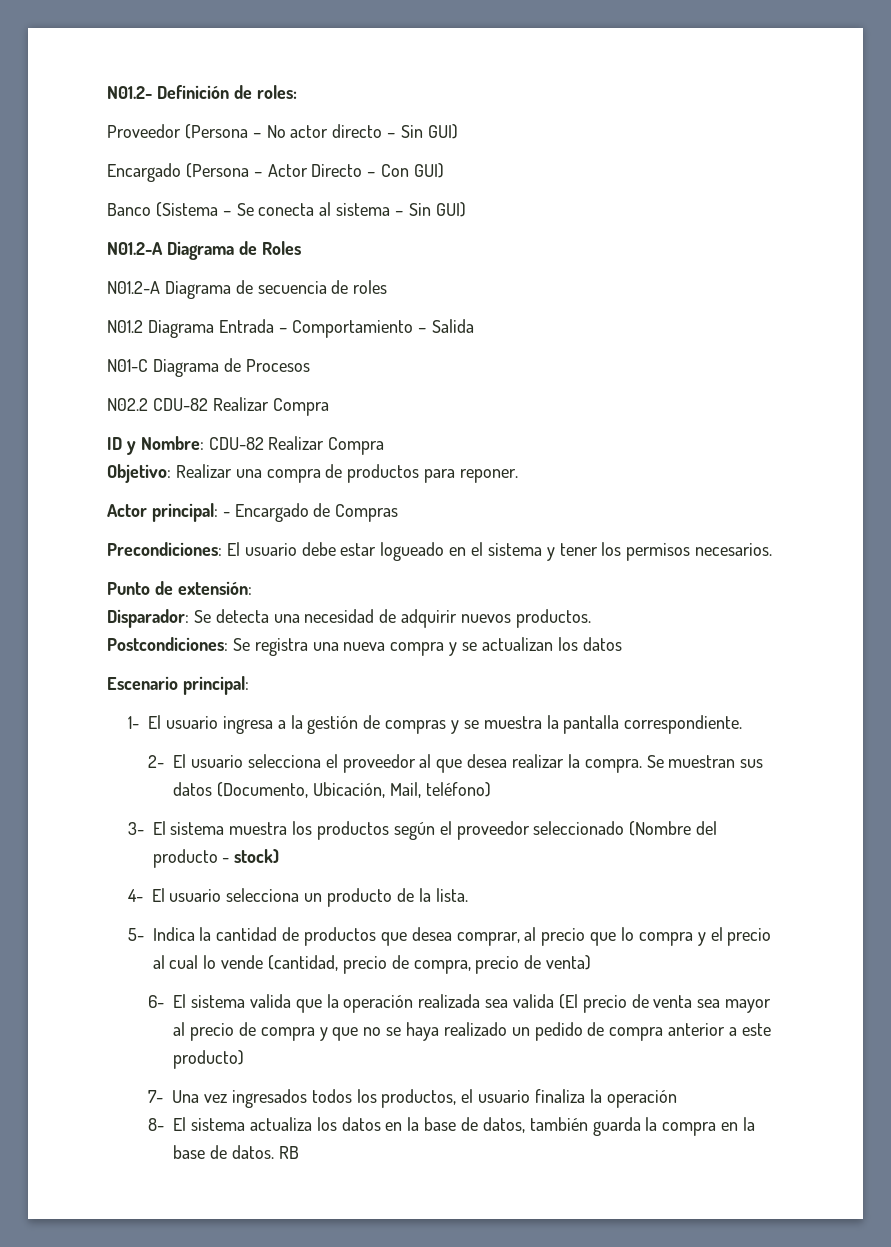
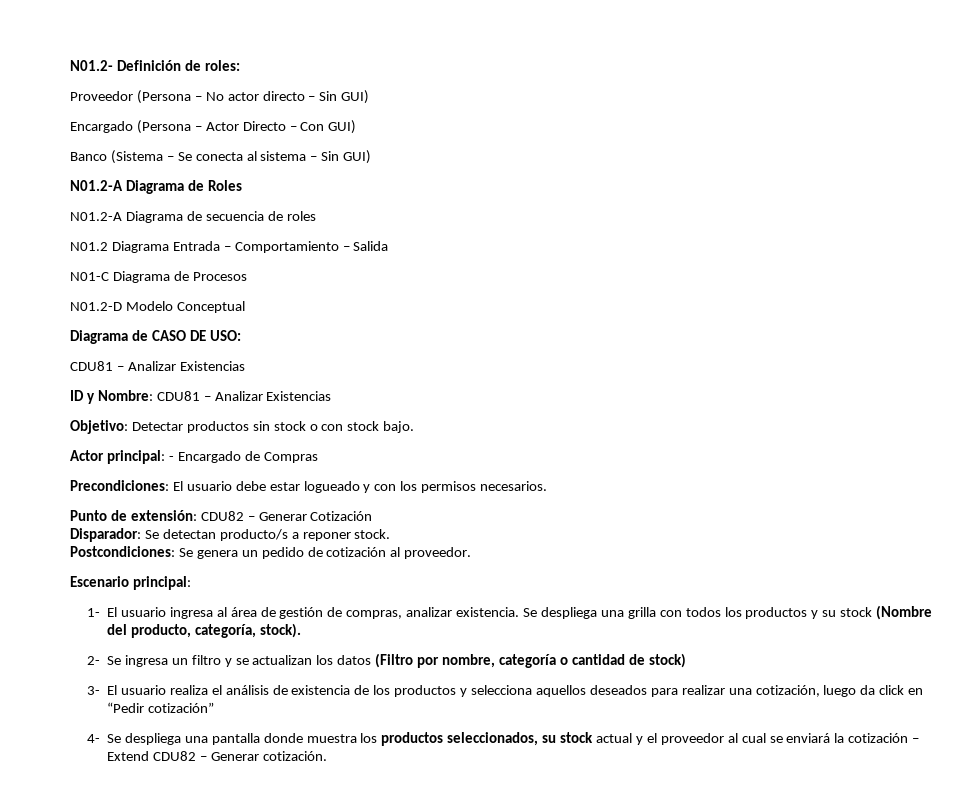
- N02.2 CDU-82 Realizar Compra
- ID y Nombre: CDU-82 Realizar Compra
- Objetivo: Realizar una compra de productos para reponer.
+ N01.2-D Modelo Conceptual
+ Diagrama de CASO DE USO:
+ CDU81 – Analizar Existencias
+ ID y Nombre: CDU81 – Analizar Existencias
+ Objetivo: Detectar productos sin stock o con stock bajo.
- Precondiciones: El usuario debe estar logueado en el sistema y tener los permisos necesarios.
+ Precondiciones: El usuario debe estar logueado y con los permisos necesarios.
- Punto de extensión:
- Disparador: Se detecta una necesidad de adquirir nuevos productos.
- Postcondiciones: Se registra una nueva compra y se actualizan los datos
+ Punto de extensión: CDU82 – Generar Cotización
+ Disparador: Se detectan producto/s a reponer stock.
+ Postcondiciones: Se genera un pedido de cotización al proveedor.
- 1- El usuario ingresa a la gestión de compras y se muestra la pantalla correspondiente.
- 2- El usuario selecciona el proveedor al que desea realizar la compra. Se muestran sus datos (Documento, Ubicación, Mail, teléfono)
- 3- El sistema muestra los productos según el proveedor seleccionado (Nombre del producto - stock)
+ 1- El usuario ingresa al área de gestión de compras, analizar existencia. Se despliega una grilla con todos los productos y su stock (Nombre del producto, categoría, stock).
+ 2- Se ingresa un filtro y se actualizan los datos (Filtro por nombre, categoría o cantidad de stock)
- 4- El usuario selecciona un producto de la lista.
- 5- Indica la cantidad de productos que desea comprar, al precio que lo compra y el precio al cual lo vende (cantidad, precio de compra, precio de venta)
- 6- El sistema valida que la operación realizada sea valida (El precio de venta sea mayor al precio de compra y que no se haya realizado un pedido de compra anterior a este producto)
- 7- Una vez ingresados todos los productos, el usuario finaliza la operación
- 8- El sistema actualiza los datos en la base de datos, también guarda la compra en la base de datos. RB
+ 3- El usuario realiza el análisis de existencia de los productos y selecciona aquellos deseados para realizar una cotización, luego da click en “Pedir cotización”
+ 4- Se despliega una pantalla donde muestra los productos seleccionados, su stock actual y el proveedor al cual se enviará la cotización – Extend CDU82 – Generar cotización.

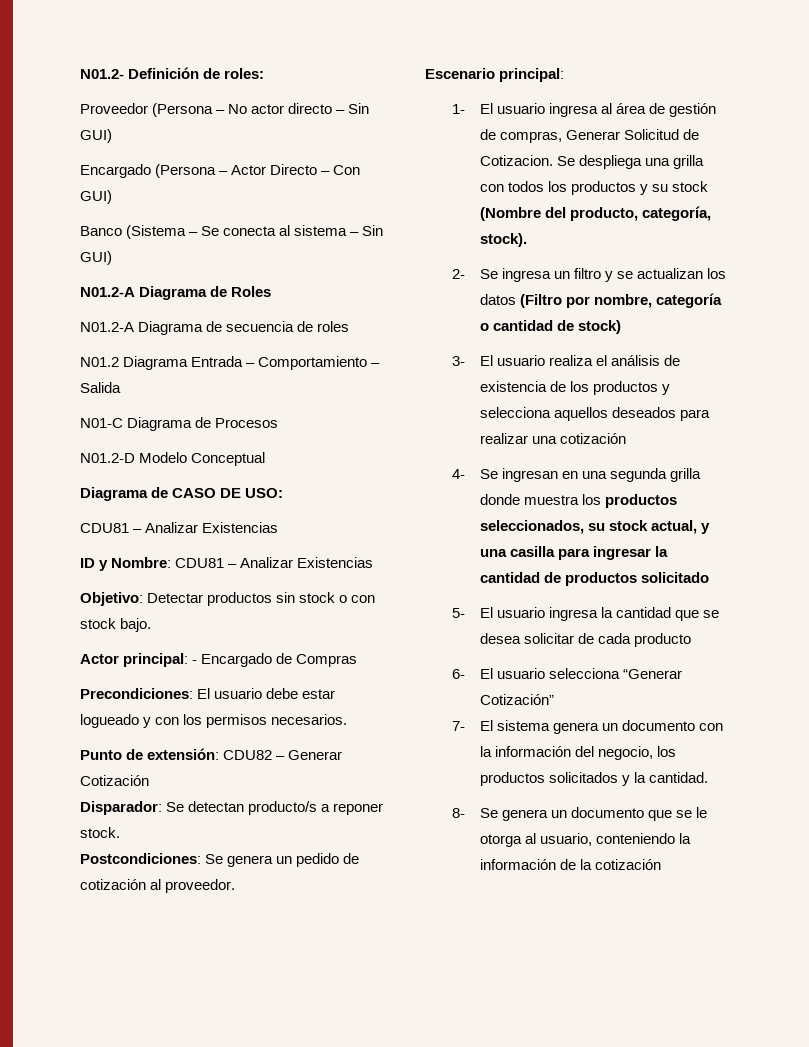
- 1- El usuario ingresa al área de gestión de compras, analizar existencia.
+ 1- El usuario ingresa al área de gestión de compras, Generar Solicitud de Cotizacion.
- 3- El usuario realiza el análisis de existencia de los productos y selecciona aquellos deseados para realizar una cotización, luego da click en “Pedir cotización”
- 4- Se despliega una pantalla donde muestra los productos seleccionados, su stock actual y el proveedor al cual se enviará la cotización – Extend CDU82 – Generar cotización.
+ 3- El usuario realiza el análisis de existencia de los productos y selecciona aquellos deseados para realizar una cotización
+ 4- Se ingresan en una segunda grilla donde muestra los productos seleccionados, su stock actual, y una casilla para ingresar la cantidad de productos solicitado
+ 5- El usuario ingresa la cantidad que se desea solicitar de cada producto
+ 6- El usuario selecciona “Generar Cotización”
+ 7- El sistema genera un documento con la información del negocio, los productos solicitados y la cantidad.
+ 8- Se genera un documento que se le otorga al usuario, conteniendo la información de la cotización

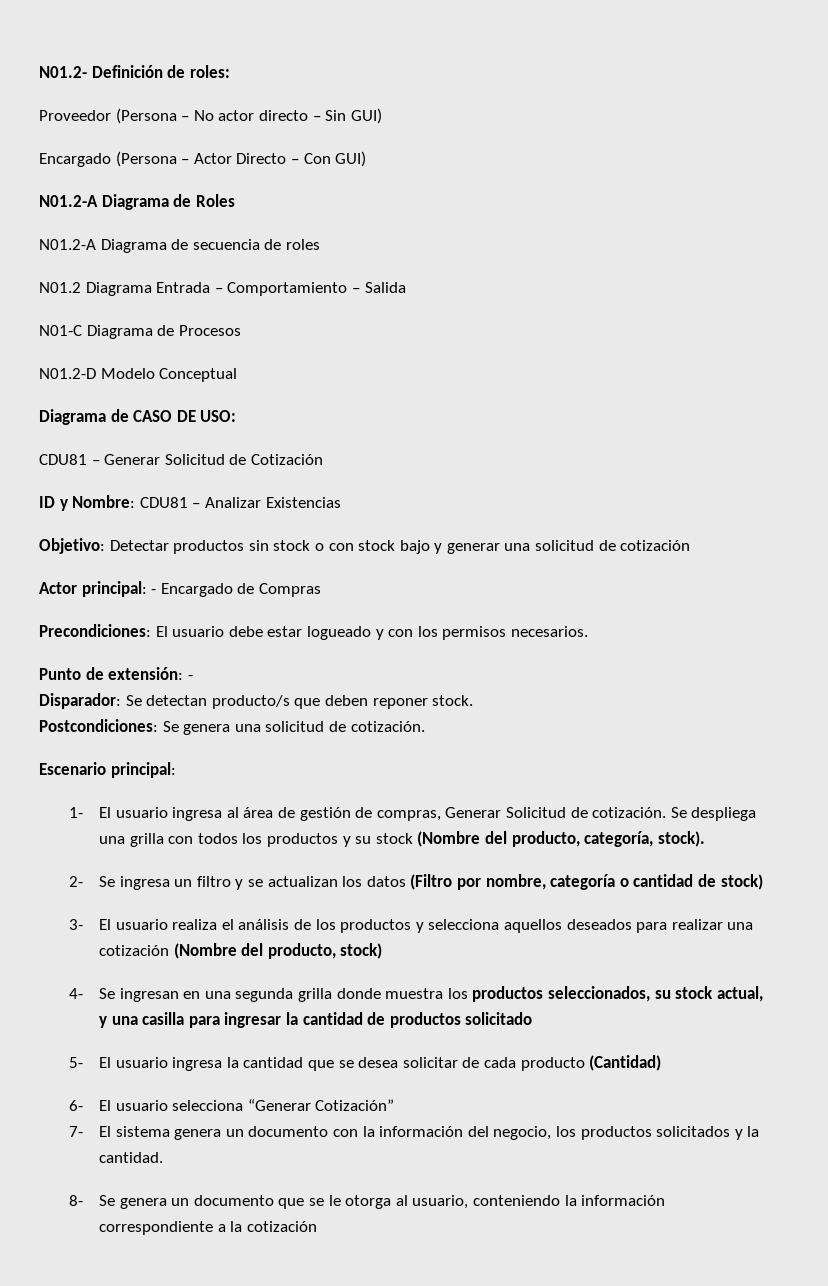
- Banco (Sistema – Se conecta al sistema – Sin GUI)
  Diagrama de CASO DE USO:
- CDU81 – Analizar Existencias
+ CDU81 – Generar Solicitud de Cotización
- Objetivo: Detectar productos sin stock o con stock bajo.
+ Objetivo: Detectar productos sin stock o con stock bajo y generar una solicitud de cotización
- Punto de extensión: CDU82 – Generar Cotización
+ Punto de extensión: -
- Disparador: Se detectan producto/s a reponer stock.
+ Disparador: Se detectan producto/s que deben reponer stock.
- Postcondiciones: Se genera un pedido de cotización al proveedor.
+ Postcondiciones: Se genera una solicitud de cotización.
- 1- El usuario ingresa al área de gestión de compras, Generar Solicitud de Cotizacion.
+ 1- El usuario ingresa al área de gestión de compras, Generar Solicitud de cotización.
- 3- El usuario realiza el análisis de existencia de los productos y selecciona aquellos deseados para realizar una cotización
+ 3- El usuario realiza el análisis de los productos y selecciona aquellos deseados para realizar una cotización (Nombre del producto, stock)
- 5- El usuario ingresa la cantidad que se desea solicitar de cada producto
+ 5- El usuario ingresa la cantidad que se desea solicitar de cada producto (Cantidad)
- 8- Se genera un documento que se le otorga al usuario, conteniendo la información de la cotización
+ 8- Se genera un documento que se le otorga al usuario, conteniendo la información correspondiente a la cotización

